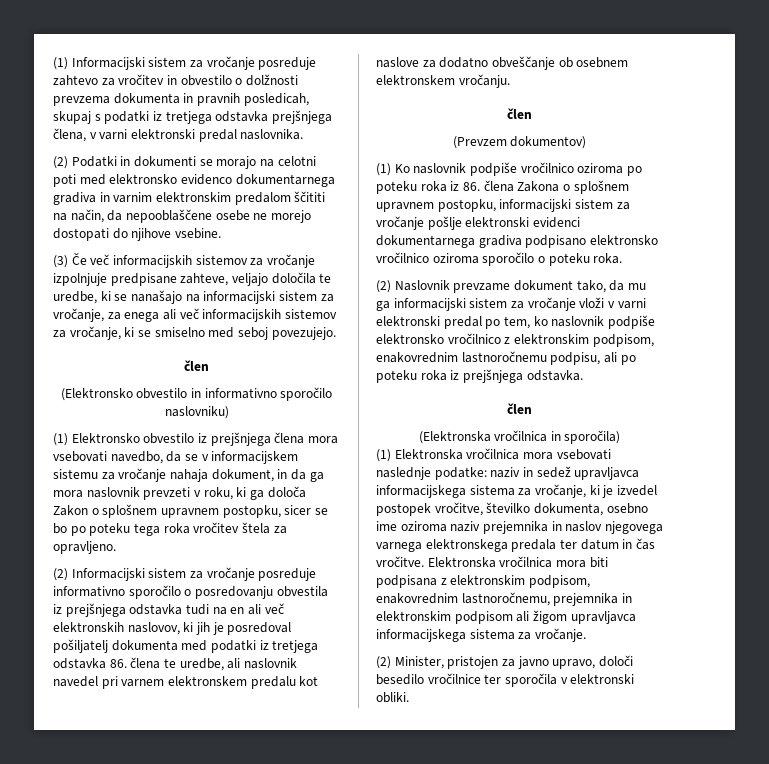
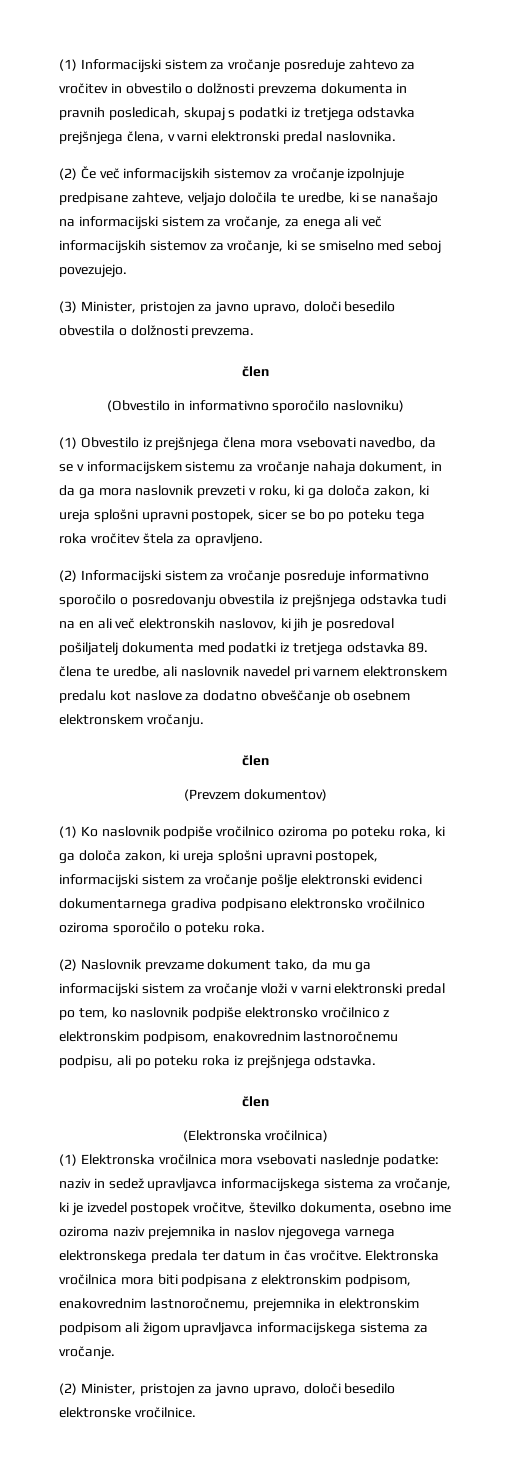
- (2) Podatki in dokumenti se morajo na celotni poti med elektronsko evidenco dokumentarnega gradiva in varnim elektronskim predalom ščititi na način, da nepooblaščene osebe ne morejo dostopati do njihove vsebine.
- (3) Če več informacijskih sistemov za vročanje izpolnjuje predpisane zahteve, veljajo določila te uredbe, ki se nanašajo na informacijski sistem za vročanje, za enega ali več informacijskih sistemov za vročanje, ki se smiselno med seboj povezujejo.
+ (2) Če več informacijskih sistemov za vročanje izpolnjuje predpisane zahteve, veljajo določila te uredbe, ki se nanašajo na informacijski sistem za vročanje, za enega ali več informacijskih sistemov za vročanje, ki se smiselno med seboj povezujejo.
+ (3) Minister, pristojen za javno upravo, določi besedilo obvestila o dolžnosti prevzema.
  člen
- (Elektronsko obvestilo in informativno sporočilo naslovniku)
+ (Obvestilo in informativno sporočilo naslovniku)
- (1) Elektronsko obvestilo iz prejšnjega člena mora vsebovati navedbo, da se v informacijskem sistemu za vročanje nahaja dokument, in da ga mora naslovnik prevzeti v roku, ki ga določa Zakon o splošnem upravnem postopku, sicer se bo po poteku tega roka vročitev štela za opravljeno.
+ (1) Obvestilo iz prejšnjega člena mora vsebovati navedbo, da se v informacijskem sistemu za vročanje nahaja dokument, in da ga mora naslovnik prevzeti v roku, ki ga določa zakon, ki ureja splošni upravni postopek, sicer se bo po poteku tega roka vročitev štela za opravljeno.
- (2) Informacijski sistem za vročanje posreduje informativno sporočilo o posredovanju obvestila iz prejšnjega odstavka tudi na en ali več elektronskih naslovov, ki jih je posredoval pošiljatelj dokumenta med podatki iz tretjega odstavka 86. člena te uredbe, ali naslovnik navedel pri varnem elektronskem predalu kot naslove za dodatno obveščanje ob osebnem elektronskem vročanju.
+ (2) Informacijski sistem za vročanje posreduje informativno sporočilo o posredovanju obvestila iz prejšnjega odstavka tudi na en ali več elektronskih naslovov, ki jih je posredoval pošiljatelj dokumenta med podatki iz tretjega odstavka 89. člena te uredbe, ali naslovnik navedel pri varnem elektronskem predalu kot naslove za dodatno obveščanje ob osebnem elektronskem vročanju.
- (1) Ko naslovnik podpiše vročilnico oziroma po poteku roka iz 86. člena Zakona o splošnem upravnem postopku, informacijski sistem za vročanje pošlje elektronski evidenci dokumentarnega gradiva podpisano elektronsko vročilnico oziroma sporočilo o poteku roka.
+ (1) Ko naslovnik podpiše vročilnico oziroma po poteku roka, ki ga določa zakon, ki ureja splošni upravni postopek, informacijski sistem za vročanje pošlje elektronski evidenci dokumentarnega gradiva podpisano elektronsko vročilnico oziroma sporočilo o poteku roka.
- (Elektronska vročilnica in sporočila)
+ (Elektronska vročilnica)
- (2) Minister, pristojen za javno upravo, določi besedilo vročilnice ter sporočila v elektronski obliki.
+ (2) Minister, pristojen za javno upravo, določi besedilo elektronske vročilnice.

